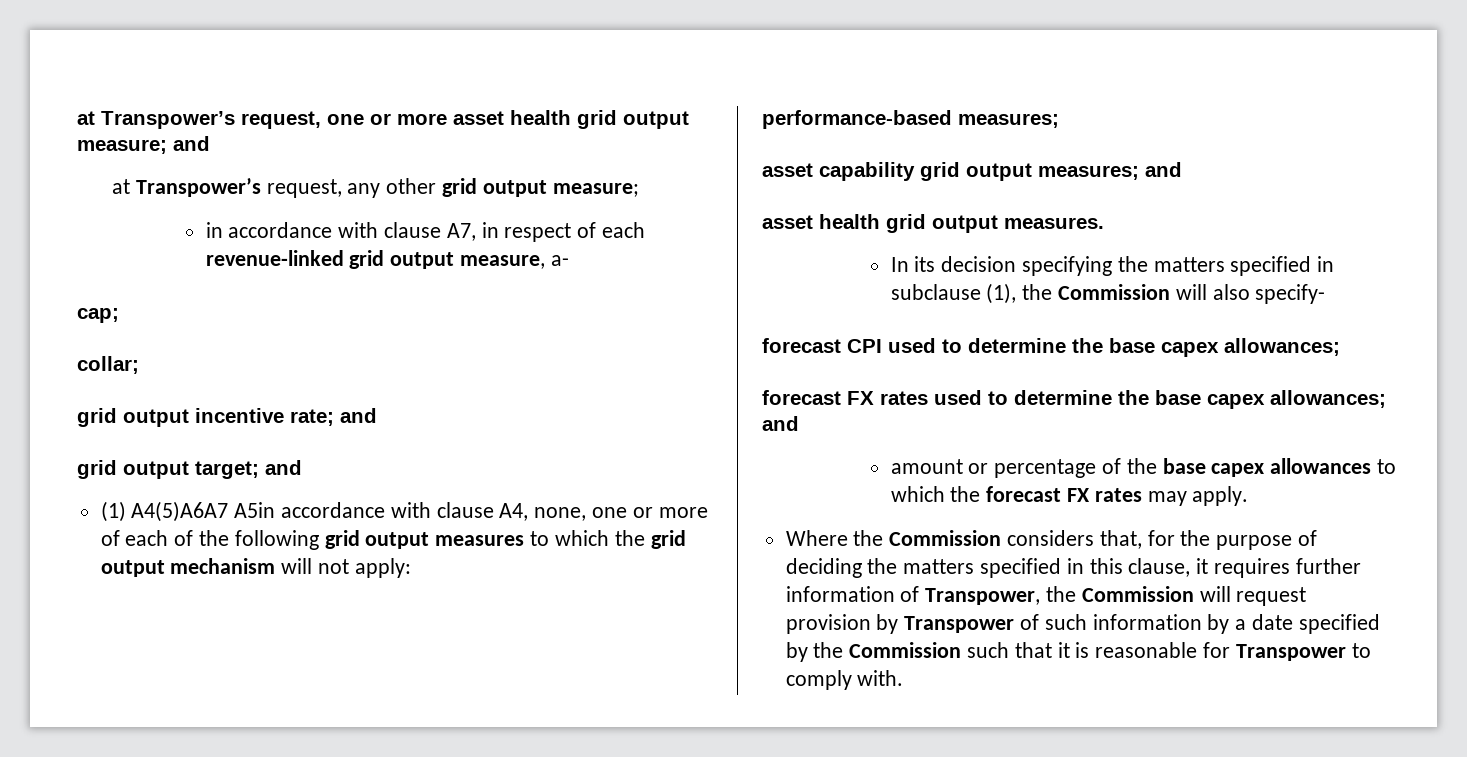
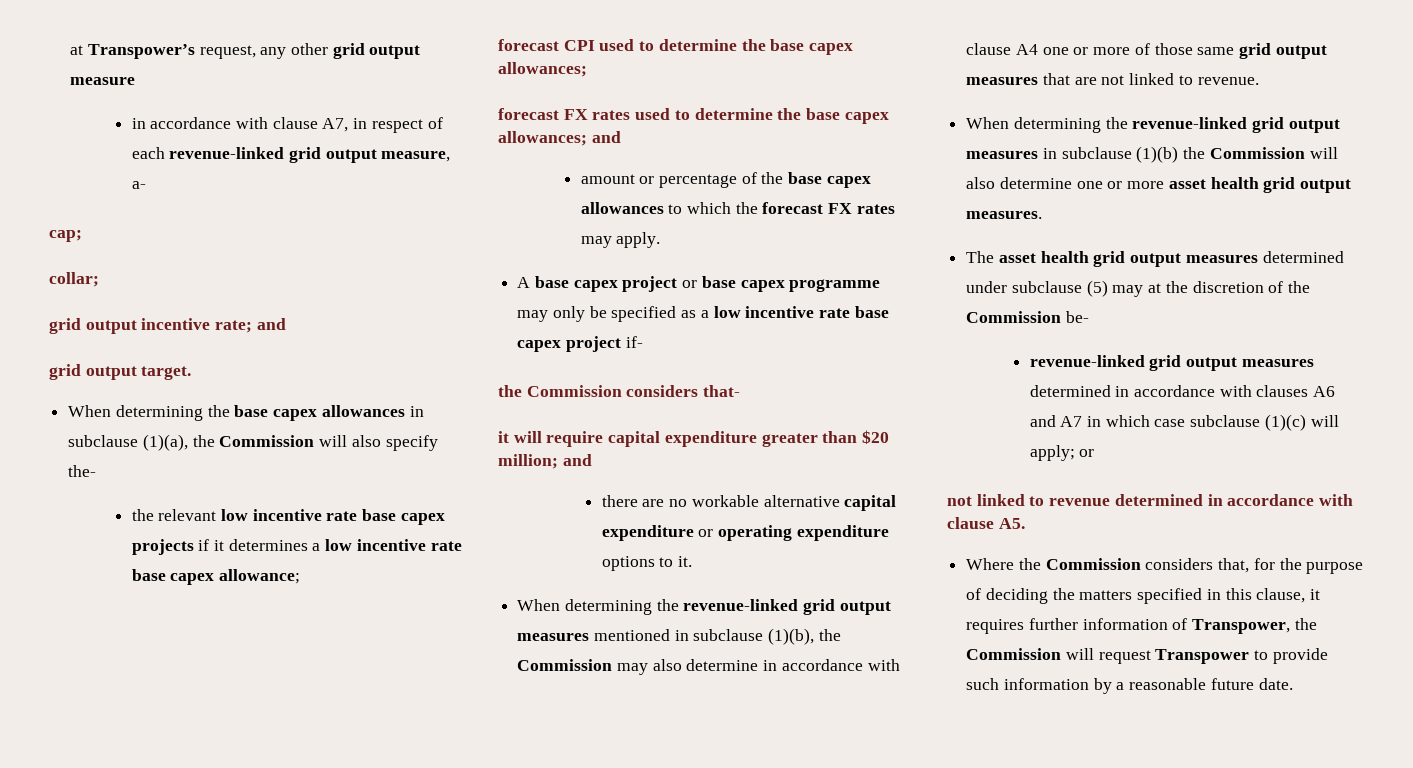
- at Transpower’s request, one or more asset health grid output measure; and
- at Transpower’s request, any other grid output measure;
+ at Transpower’s request, any other grid output measure
- grid output target; and
- (1) A4(5)A6A7 A5in accordance with clause A4, none, one or more of each of the following grid output measures to which the grid output mechanism will not apply:
- performance-based measures;
- asset capability grid output measures; and
- asset health grid output measures.
- In its decision specifying the matters specified in subclause (1), the Commission will also specify-
+ grid output target.
+ When determining the base capex allowances in subclause (1)(a), the Commission will also specify the-
+ the relevant low incentive rate base capex projects if it determines a low incentive rate base capex allowance;
+ A base capex project or base capex programme may only be specified as a low incentive rate base capex project if-
+ the Commission considers that-
+ it will require capital expenditure greater than $20 million; and
+ there are no workable alternative capital expenditure or operating expenditure options to it.
+ When determining the revenue-linked grid output measures mentioned in subclause (1)(b), the Commission may also determine in accordance with clause A4 one or more of those same grid output measures that are not linked to revenue.
+ When determining the revenue-linked grid output measures in subclause (1)(b) the Commission will also determine one or more asset health grid output measures.
+ The asset health grid output measures determined under subclause (5) may at the discretion of the Commission be-
+ revenue-linked grid output measures determined in accordance with clauses A6 and A7 in which case subclause (1)(c) will apply; or
+ not linked to revenue determined in accordance with clause A5.
- Where the Commission considers that, for the purpose of deciding the matters specified in this clause, it requires further information of Transpower, the Commission will request provision by Transpower of such information by a date specified by the Commission such that it is reasonable for Transpower to comply with.
+ Where the Commission considers that, for the purpose of deciding the matters specified in this clause, it requires further information of Transpower, the Commission will request Transpower to provide such information by a reasonable future date.

